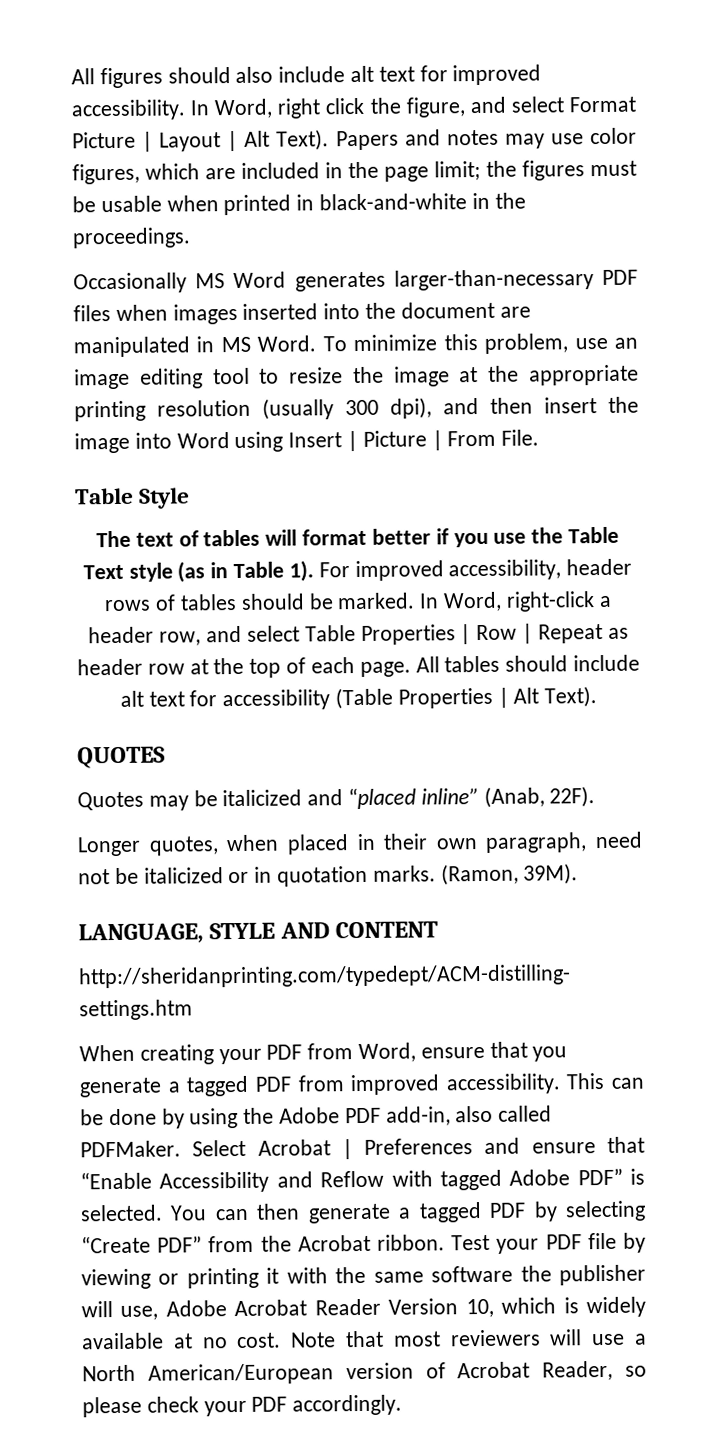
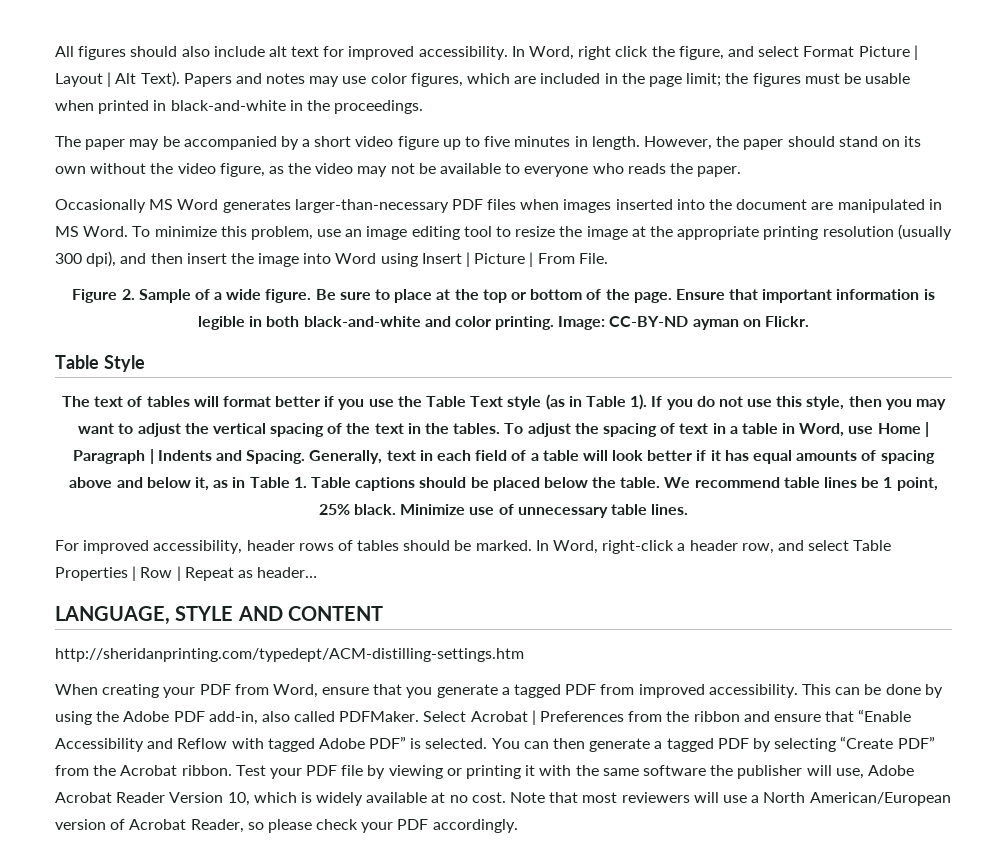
+ The paper may be accompanied by a short video figure up to five minutes in length. However, the paper should stand on its own without the video figure, as the video may not be available to everyone who reads the paper.
+ Figure 2. Sample of a wide figure. Be sure to place at the top or bottom of the page. Ensure that important information is legible in both black-and-white and color printing. Image: CC-BY-ND ayman on Flickr.
- The text of tables will format better if you use the Table Text style (as in Table 1). For improved accessibility, header rows of tables should be marked.
+ The text of tables will format better if you use the Table Text style (as in Table 1). If you do not use this style, then you may want to adjust the vertical spacing of the text in the tables. To adjust the spacing of text in a table in Word, use Home | Paragraph | Indents and Spacing. Generally, text in each field of a table will look better if it has equal amounts of spacing above and below it, as in Table 1. Table captions should be placed below the table. We recommend table lines be 1 point, 25% black. Minimize use of unnecessary table lines.
+ For improved accessibility, header rows of tables should be marked.
- In Word, right-click a header row, and select Table Properties | Row | Repeat as header row at the top of each page. All tables should include alt text for accessibility (Table Properties | Alt Text).
- QUOTES
- Quotes may be italicized and “placed inline” (Anab, 22F).
- Longer quotes, when placed in their own paragraph, need not be italicized or in quotation marks. (Ramon, 39M).
+ In Word, right-click a header row, and select Table Properties | Row | Repeat as header…
- Select Acrobat | Preferences and ensure that “Enable Accessibility and Reflow with tagged Adobe PDF” is selected.
+ Select Acrobat | Preferences from the ribbon and ensure that “Enable Accessibility and Reflow with tagged Adobe PDF” is selected.

